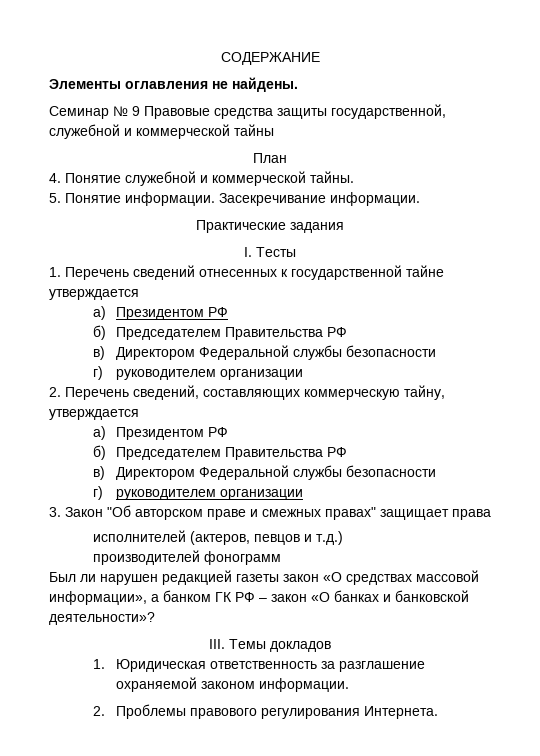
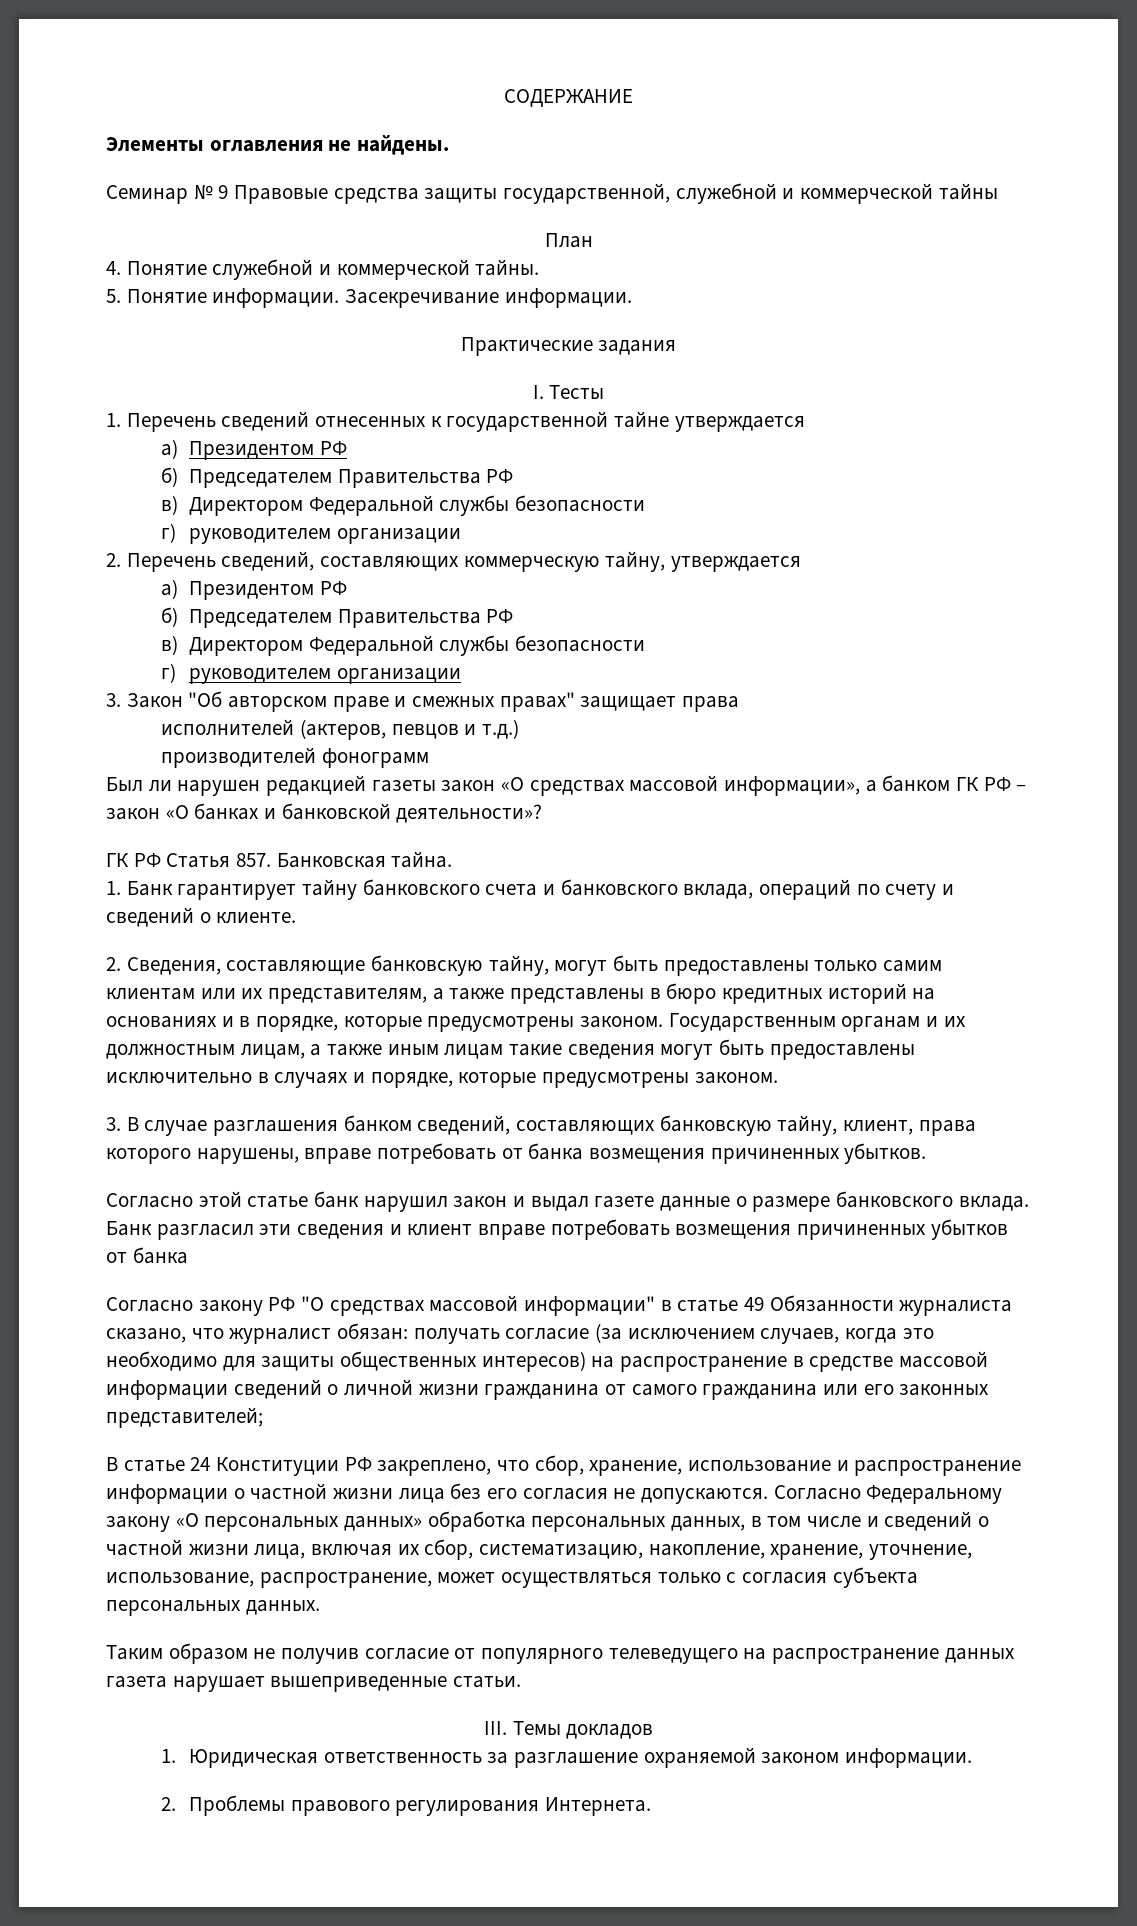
+ ГК РФ Статья 857. Банковская тайна.
+ 1. Банк гарантирует тайну банковского счета и банковского вклада, операций по счету и сведений о клиенте.
+ 2. Сведения, составляющие банковскую тайну, могут быть предоставлены только самим клиентам или их представителям, а также представлены в бюро кредитных историй на основаниях и в порядке, которые предусмотрены законом. Государственным органам и их должностным лицам, а также иным лицам такие сведения могут быть предоставлены исключительно в случаях и порядке, которые предусмотрены законом.
+ 3. В случае разглашения банком сведений, составляющих банковскую тайну, клиент, права которого нарушены, вправе потребовать от банка возмещения причиненных убытков.
+ Согласно этой статье банк нарушил закон и выдал газете данные о размере банковского вклада. Банк разгласил эти сведения и клиент вправе потребовать возмещения причиненных убытков от банка
+ Согласно закону РФ "О средствах массовой информации" в статье 49 Обязанности журналиста сказано, что журналист обязан: получать согласие (за исключением случаев, когда это необходимо для защиты общественных интересов) на распространение в средстве массовой информации сведений о личной жизни гражданина от самого гражданина или его законных представителей;
+ В статье 24 Конституции РФ закреплено, что сбор, хранение, использование и распространение информации о частной жизни лица без его согласия не допускаются. Согласно Федеральному закону «О персональных данных» обработка персональных данных, в том числе и сведений о частной жизни лица, включая их сбор, систематизацию, накопление, хранение, уточнение, использование, распространение, может осуществляться только с согласия субъекта персональных данных.
+ Таким образом не получив согласие от популярного телеведущего на распространение данных газета нарушает вышеприведенные статьи.

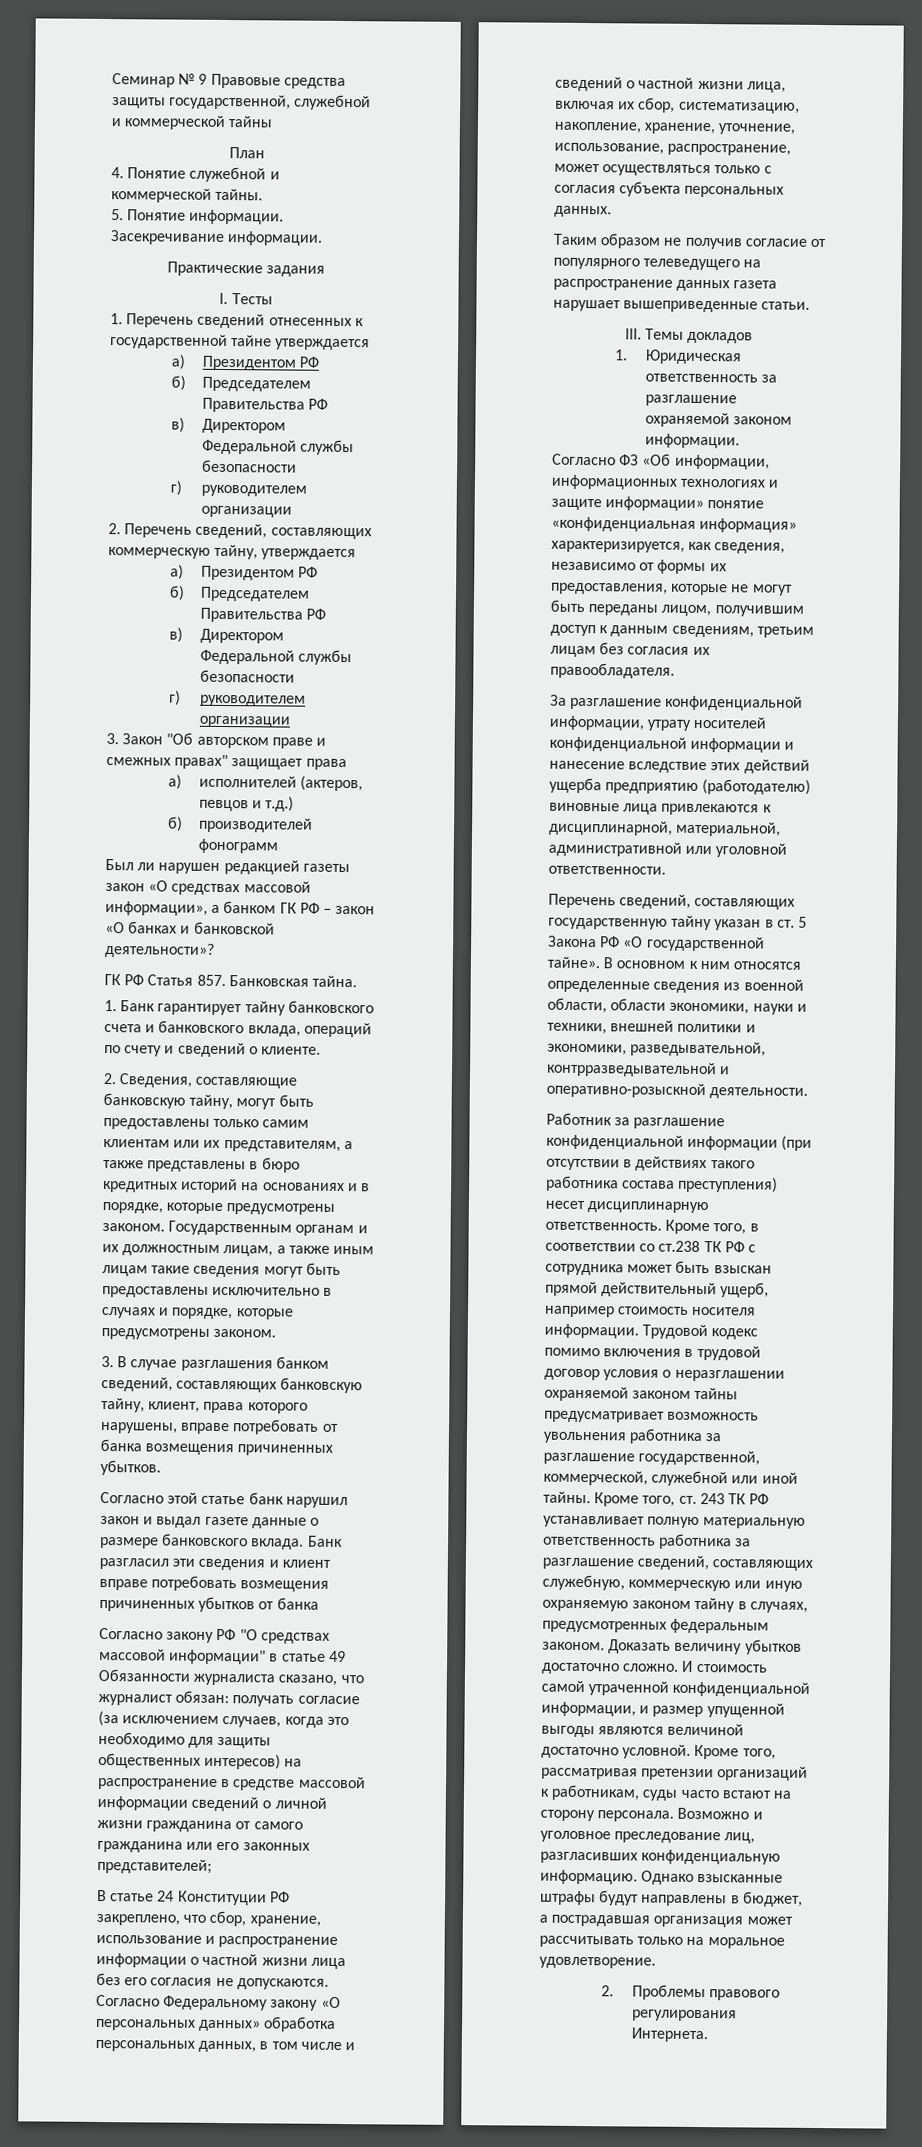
- СОДЕРЖАНИЕ
- Элементы оглавления не найдены.
- исполнителей (актеров, певцов и т.д.)
+ а) исполнителей (актеров, певцов и т.д.)
- производителей фонограмм
+ б) производителей фонограмм
+ Согласно ФЗ «Об информации, информационных технологиях и защите информации» понятие «конфиденциальная информация» характеризируется, как сведения, независимо от формы их предоставления, которые не могут быть переданы лицом, получившим доступ к данным сведениям, третьим лицам без согласия их правообладателя.
+ За разглашение конфиденциальной информации, утрату носителей конфиденциальной информации и нанесение вследствие этих действий ущерба предприятию (работодателю) виновные лица привлекаются к дисциплинарной, материальной, административной или уголовной ответственности.
+ Перечень сведений, составляющих государственную тайну указан в ст. 5 Закона РФ «О государственной тайне». В основном к ним относятся определенные сведения из военной области, области экономики, науки и техники, внешней политики и экономики, разведывательной, контрразведывательной и оперативно-розыскной деятельности.
+ Работник за разглашение конфиденциальной информации (при отсутствии в действиях такого работника состава преступления) несет дисциплинарную ответственность. Кроме того, в соответствии со ст.238 ТК РФ с сотрудника может быть взыскан прямой действительный ущерб, например стоимость носителя информации. Трудовой кодекс помимо включения в трудовой договор условия о неразглашении охраняемой законом тайны предусматривает возможность увольнения работника за разглашение государственной, коммерческой, служебной или иной тайны. Кроме того, ст. 243 ТК РФ устанавливает полную материальную ответственность работника за разглашение сведений, составляющих служебную, коммерческую или иную охраняемую законом тайну в случаях, предусмотренных федеральным законом. Доказать величину убытков достаточно сложно. И стоимость самой утраченной конфиденциальной информации, и размер упущенной выгоды являются величиной достаточно условной. Кроме того, рассматривая претензии организаций к работникам, суды часто встают на сторону персонала. Возможно и уголовное преследование лиц, разгласивших конфиденциальную информацию. Однако взысканные штрафы будут направлены в бюджет, а пострадавшая организация может рассчитывать только на моральное удовлетворение.

